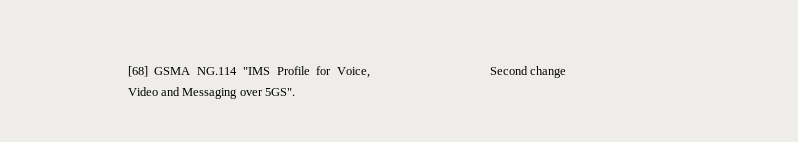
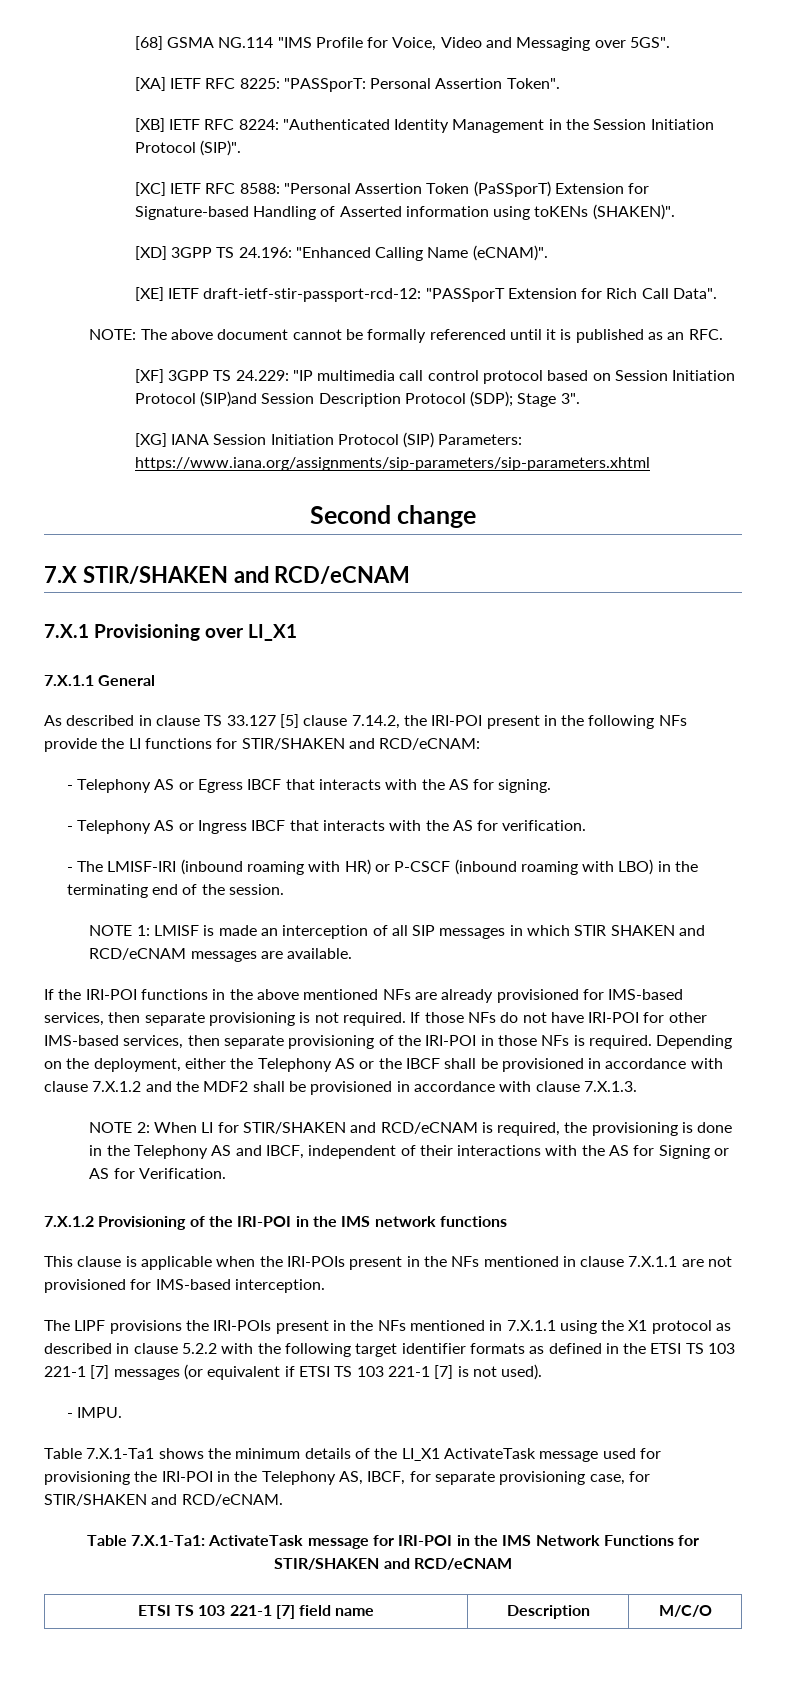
+ [XA] IETF RFC 8225: "PASSporT: Personal Assertion Token".
+ [XB] IETF RFC 8224: "Authenticated Identity Management in the Session Initiation Protocol (SIP)".
+ [XC] IETF RFC 8588: "Personal Assertion Token (PaSSporT) Extension for Signature-based Handling of Asserted information using toKENs (SHAKEN)".
+ [XD] 3GPP TS 24.196: "Enhanced Calling Name (eCNAM)".
+ [XE] IETF draft-ietf-stir-passport-rcd-12: "PASSporT Extension for Rich Call Data".
+ NOTE: The above document cannot be formally referenced until it is published as an RFC.
+ [XF] 3GPP TS 24.229: "IP multimedia call control protocol based on Session Initiation Protocol (SIP)and Session Description Protocol (SDP); Stage 3".
+ [XG] IANA Session Initiation Protocol (SIP) Parameters: https://www.iana.org/assignments/sip-parameters/sip-parameters.xhtml
  Second change
+ 7.X STIR/SHAKEN and RCD/eCNAM
+ 7.X.1 Provisioning over LI_X1
+ 7.X.1.1 General
+ As described in clause TS 33.127 [5] clause 7.14.2, the IRI-POI present in the following NFs provide the LI functions for STIR/SHAKEN and RCD/eCNAM:
+ - Telephony AS or Egress IBCF that interacts with the AS for signing.
+ - Telephony AS or Ingress IBCF that interacts with the AS for verification.
+ - The LMISF-IRI (inbound roaming with HR) or P-CSCF (inbound roaming with LBO) in the terminating end of the session.
+ NOTE 1: LMISF is made an interception of all SIP messages in which STIR SHAKEN and RCD/eCNAM messages are available.
+ If the IRI-POI functions in the above mentioned NFs are already provisioned for IMS-based services, then separate provisioning is not required. If those NFs do not have IRI-POI for other IMS-based services, then separate provisioning of the IRI-POI in those NFs is required. Depending on the deployment, either the Telephony AS or the IBCF shall be provisioned in accordance with clause 7.X.1.2 and the MDF2 shall be provisioned in accordance with clause 7.X.1.3.
+ NOTE 2: When LI for STIR/SHAKEN and RCD/eCNAM is required, the provisioning is done in the Telephony AS and IBCF, independent of their interactions with the AS for Signing or AS for Verification.
+ 7.X.1.2 Provisioning of the IRI-POI in the IMS network functions
+ This clause is applicable when the IRI-POIs present in the NFs mentioned in clause 7.X.1.1 are not provisioned for IMS-based interception.
+ The LIPF provisions the IRI-POIs present in the NFs mentioned in 7.X.1.1 using the X1 protocol as described in clause 5.2.2 with the following target identifier formats as defined in the ETSI TS 103 221-1 [7] messages (or equivalent if ETSI TS 103 221-1 [7] is not used).
+ - IMPU.
+ Table 7.X.1-Ta1 shows the minimum details of the LI_X1 ActivateTask message used for provisioning the IRI-POI in the Telephony AS, IBCF, for separate provisioning case, for STIR/SHAKEN and RCD/eCNAM.
+ Table 7.X.1-Ta1: ActivateTask message for IRI-POI in the IMS Network Functions for STIR/SHAKEN and RCD/eCNAM
+ ETSI TS 103 221-1 [7] field name | Description | M/C/O

